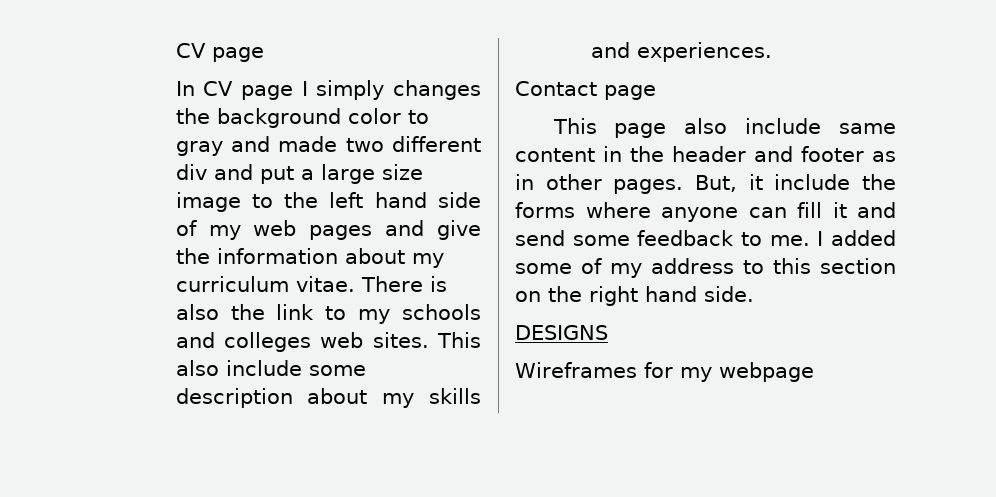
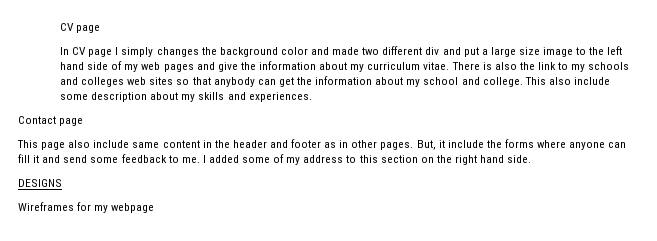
- In CV page I simply changes the background color to gray and made two different div and put a large size image to the left hand side of my web pages and give the information about my curriculum vitae.
+ In CV page I simply changes the background color and made two different div and put a large size image to the left hand side of my web pages and give the information about my curriculum vitae.
- There is also the link to my schools and colleges web sites.
+ There is also the link to my schools and colleges web sites so that anybody can get the information about my school and college.

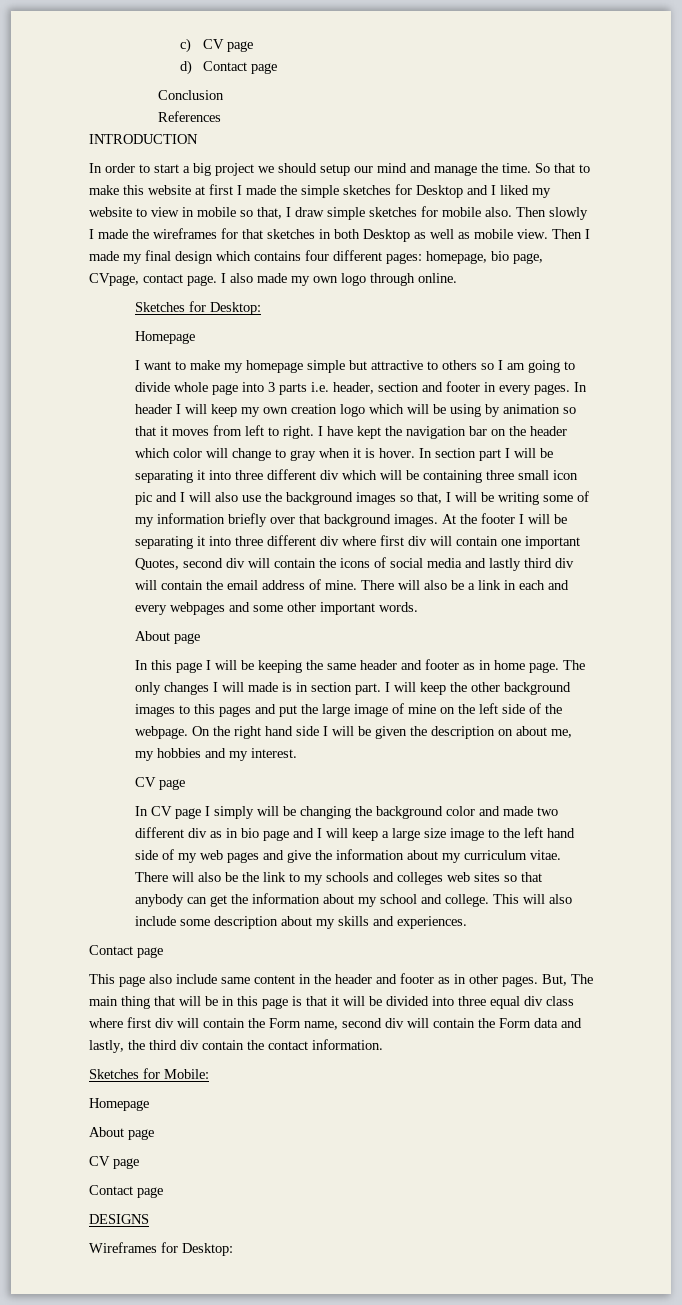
+ c) CV page
+ d) Contact page
+ Conclusion
+ References
+ INTRODUCTION
+ In order to start a big project we should setup our mind and manage the time. So that to make this website at first I made the simple sketches for Desktop and I liked my website to view in mobile so that, I draw simple sketches for mobile also. Then slowly I made the wireframes for that sketches in both Desktop as well as mobile view. Then I made my final design which contains four different pages: homepage, bio page, CVpage, contact page. I also made my own logo through online.
+ Sketches for Desktop:
+ Homepage
+ I want to make my homepage simple but attractive to others so I am going to divide whole page into 3 parts i.e. header, section and footer in every pages. In header I will keep my own creation logo which will be using by animation so that it moves from left to right. I have kept the navigation bar on the header which color will change to gray when it is hover. In section part I will be separating it into three different div which will be containing three small icon pic and I will also use the background images so that, I will be writing some of my information briefly over that background images. At the footer I will be separating it into three different div where first div will contain one important Quotes, second div will contain the icons of social media and lastly third div will contain the email address of mine. There will also be a link in each and every webpages and some other important words.
+ About page
+ In this page I will be keeping the same header and footer as in home page. The only changes I will made is in section part. I will keep the other background images to this pages and put the large image of mine on the left side of the webpage. On the right hand side I will be given the description on about me, my hobbies and my interest.
- In CV page I simply changes the background color and made two different div and put a large size image to the left hand side of my web pages and give the information about my curriculum vitae.
+ In CV page I simply will be changing the background color and made two different div as in bio page and I will keep a large size image to the left hand side of my web pages and give the information about my curriculum vitae.
- There is also the link to my schools and colleges web sites so that anybody can get the information about my school and college.
+ There will also be the link to my schools and colleges web sites so that anybody can get the information about my school and college.
- This also include some description about my skills and experiences.
+ This will also include some description about my skills and experiences.
- But, it include the forms where anyone can fill it and send some feedback to me. I added some of my address to this section on the right hand side.
+ But, The main thing that will be in this page is that it will be divided into three equal div class where first div will contain the Form name, second div will contain the Form data and lastly, the third div contain the contact information.
+ Sketches for Mobile:
+ Homepage
+ About page
+ CV page
+ Contact page
- Wireframes for my webpage
+ Wireframes for Desktop:

